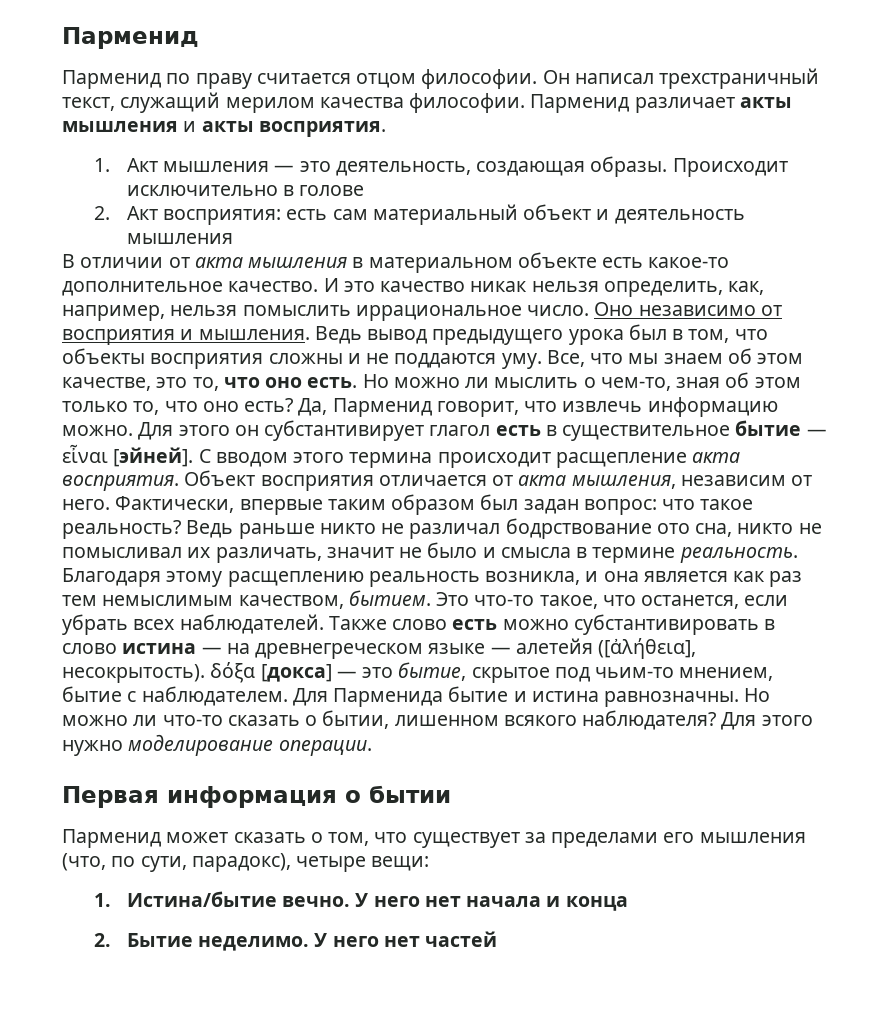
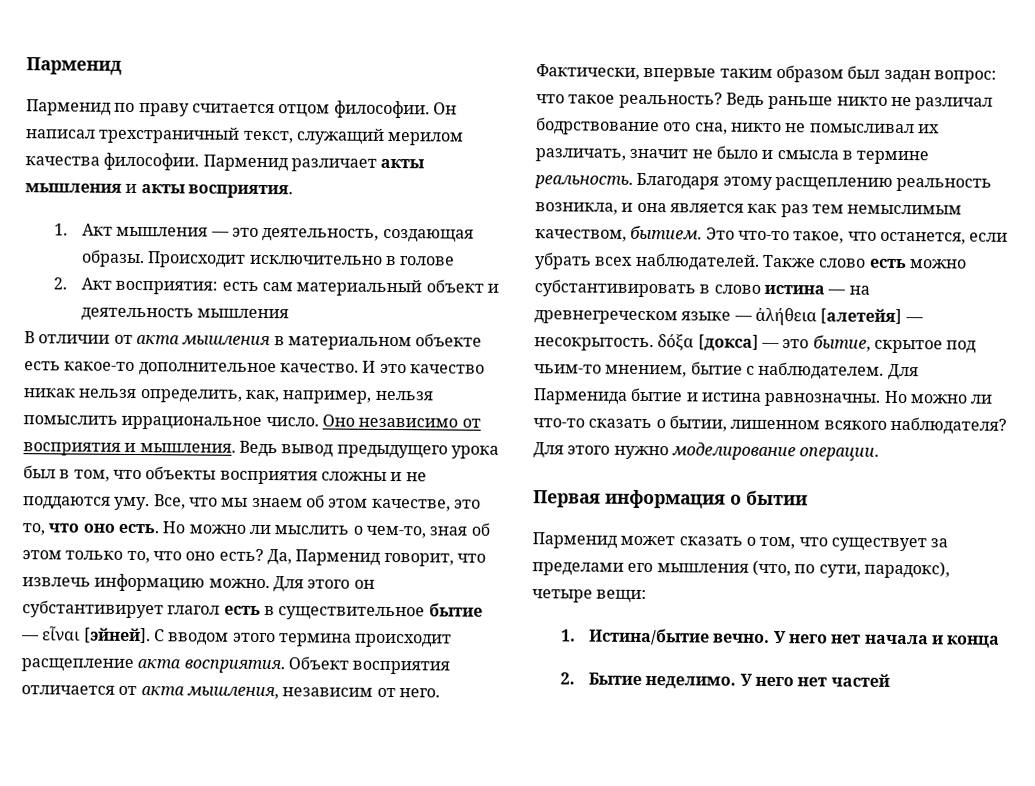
- Также слово есть можно субстантивировать в слово истина — на древнегреческом языке — алетейя ([ἀλήθεια], несокрытость). δόξα [докса] — это бытие, скрытое под чьим-то мнением, бытие с наблюдателем.
+ Также слово есть можно субстантивировать в слово истина — на древнегреческом языке — ἀλήθεια [алетейя] — несокрытость. δόξα [докса] — это бытие, скрытое под чьим-то мнением, бытие с наблюдателем.

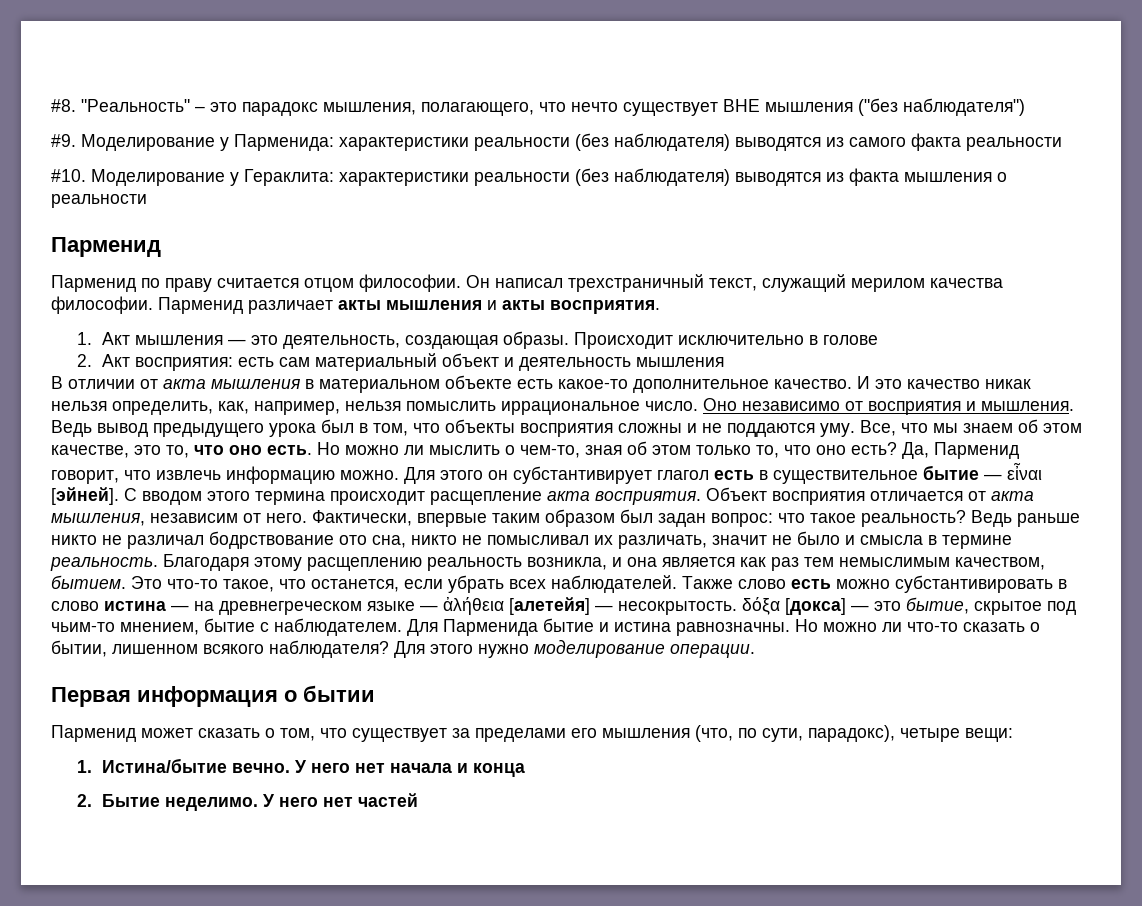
+ #8. "Реальность" – это парадокс мышления, полагающего, что нечто существует ВНЕ мышления ("без наблюдателя")
+ #9. Моделирование у Парменида: характеристики реальности (без наблюдателя) выводятся из самого факта реальности
+ #10. Моделирование у Гераклита: характеристики реальности (без наблюдателя) выводятся из факта мышления о реальности

